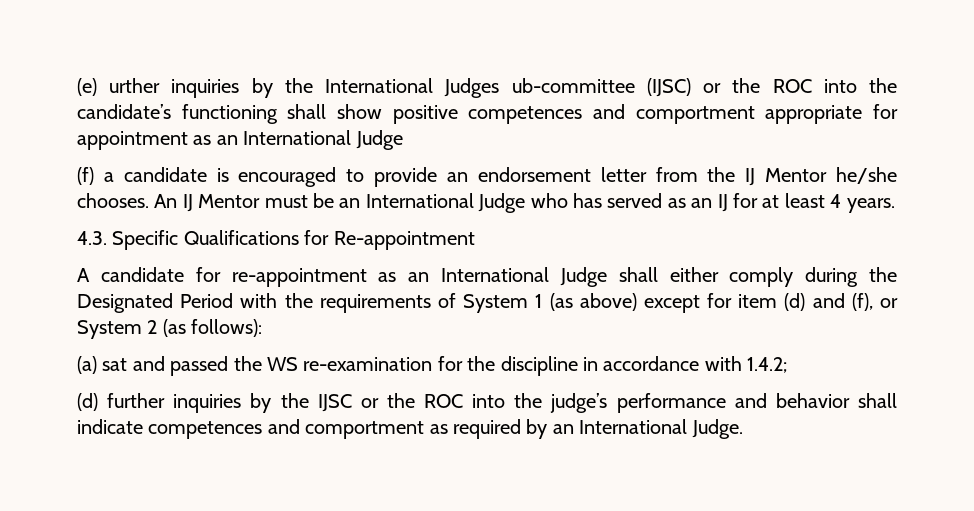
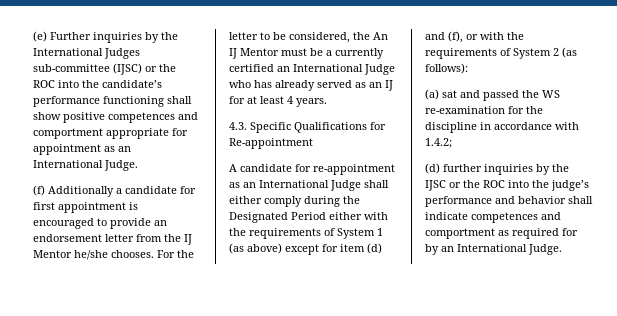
- (e) urther inquiries by the International Judges ub-committee (IJSC) or the ROC into the candidate’s functioning shall show positive competences and comportment appropriate for appointment as an International Judge
+ (e) Further inquiries by the International Judges sub-committee (IJSC) or the ROC into the candidate’s performance functioning shall show positive competences and comportment appropriate for appointment as an International Judge.
- (f) a candidate is encouraged to provide an endorsement letter from the IJ Mentor he/she chooses.
+ (f) Additionally a candidate for first appointment is encouraged to provide an endorsement letter from the IJ Mentor he/she chooses.
- An IJ Mentor must be an International Judge who has served as an IJ for at least 4 years.
+ For the letter to be considered, the An IJ Mentor must be a currently certified an International Judge who has already served as an IJ for at least 4 years.
- A candidate for re-appointment as an International Judge shall either comply during the Designated Period with the requirements of System 1 (as above) except for item (d) and (f), or System 2 (as follows):
+ A candidate for re-appointment as an International Judge shall either comply during the Designated Period either with the requirements of System 1 (as above) except for item (d) and (f), or with the requirements of System 2 (as follows):
- (d) further inquiries by the IJSC or the ROC into the judge’s performance and behavior shall indicate competences and comportment as required by an International Judge.
+ (d) further inquiries by the IJSC or the ROC into the judge’s performance and behavior shall indicate competences and comportment as required for by an International Judge.

